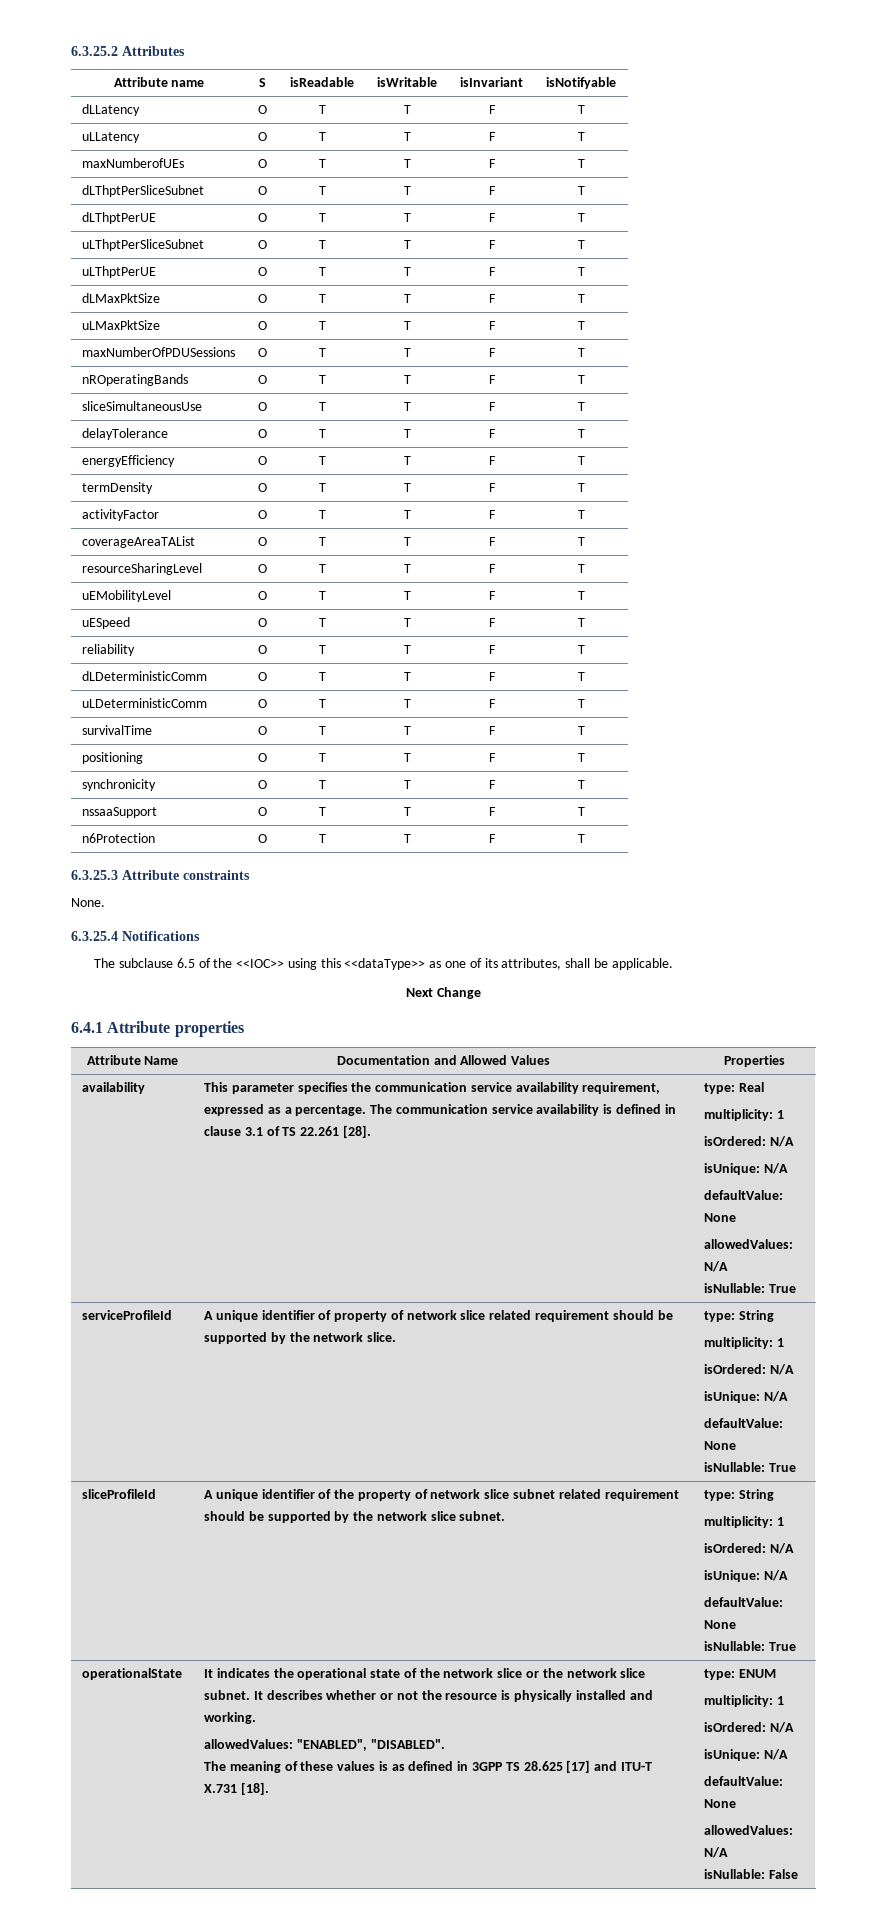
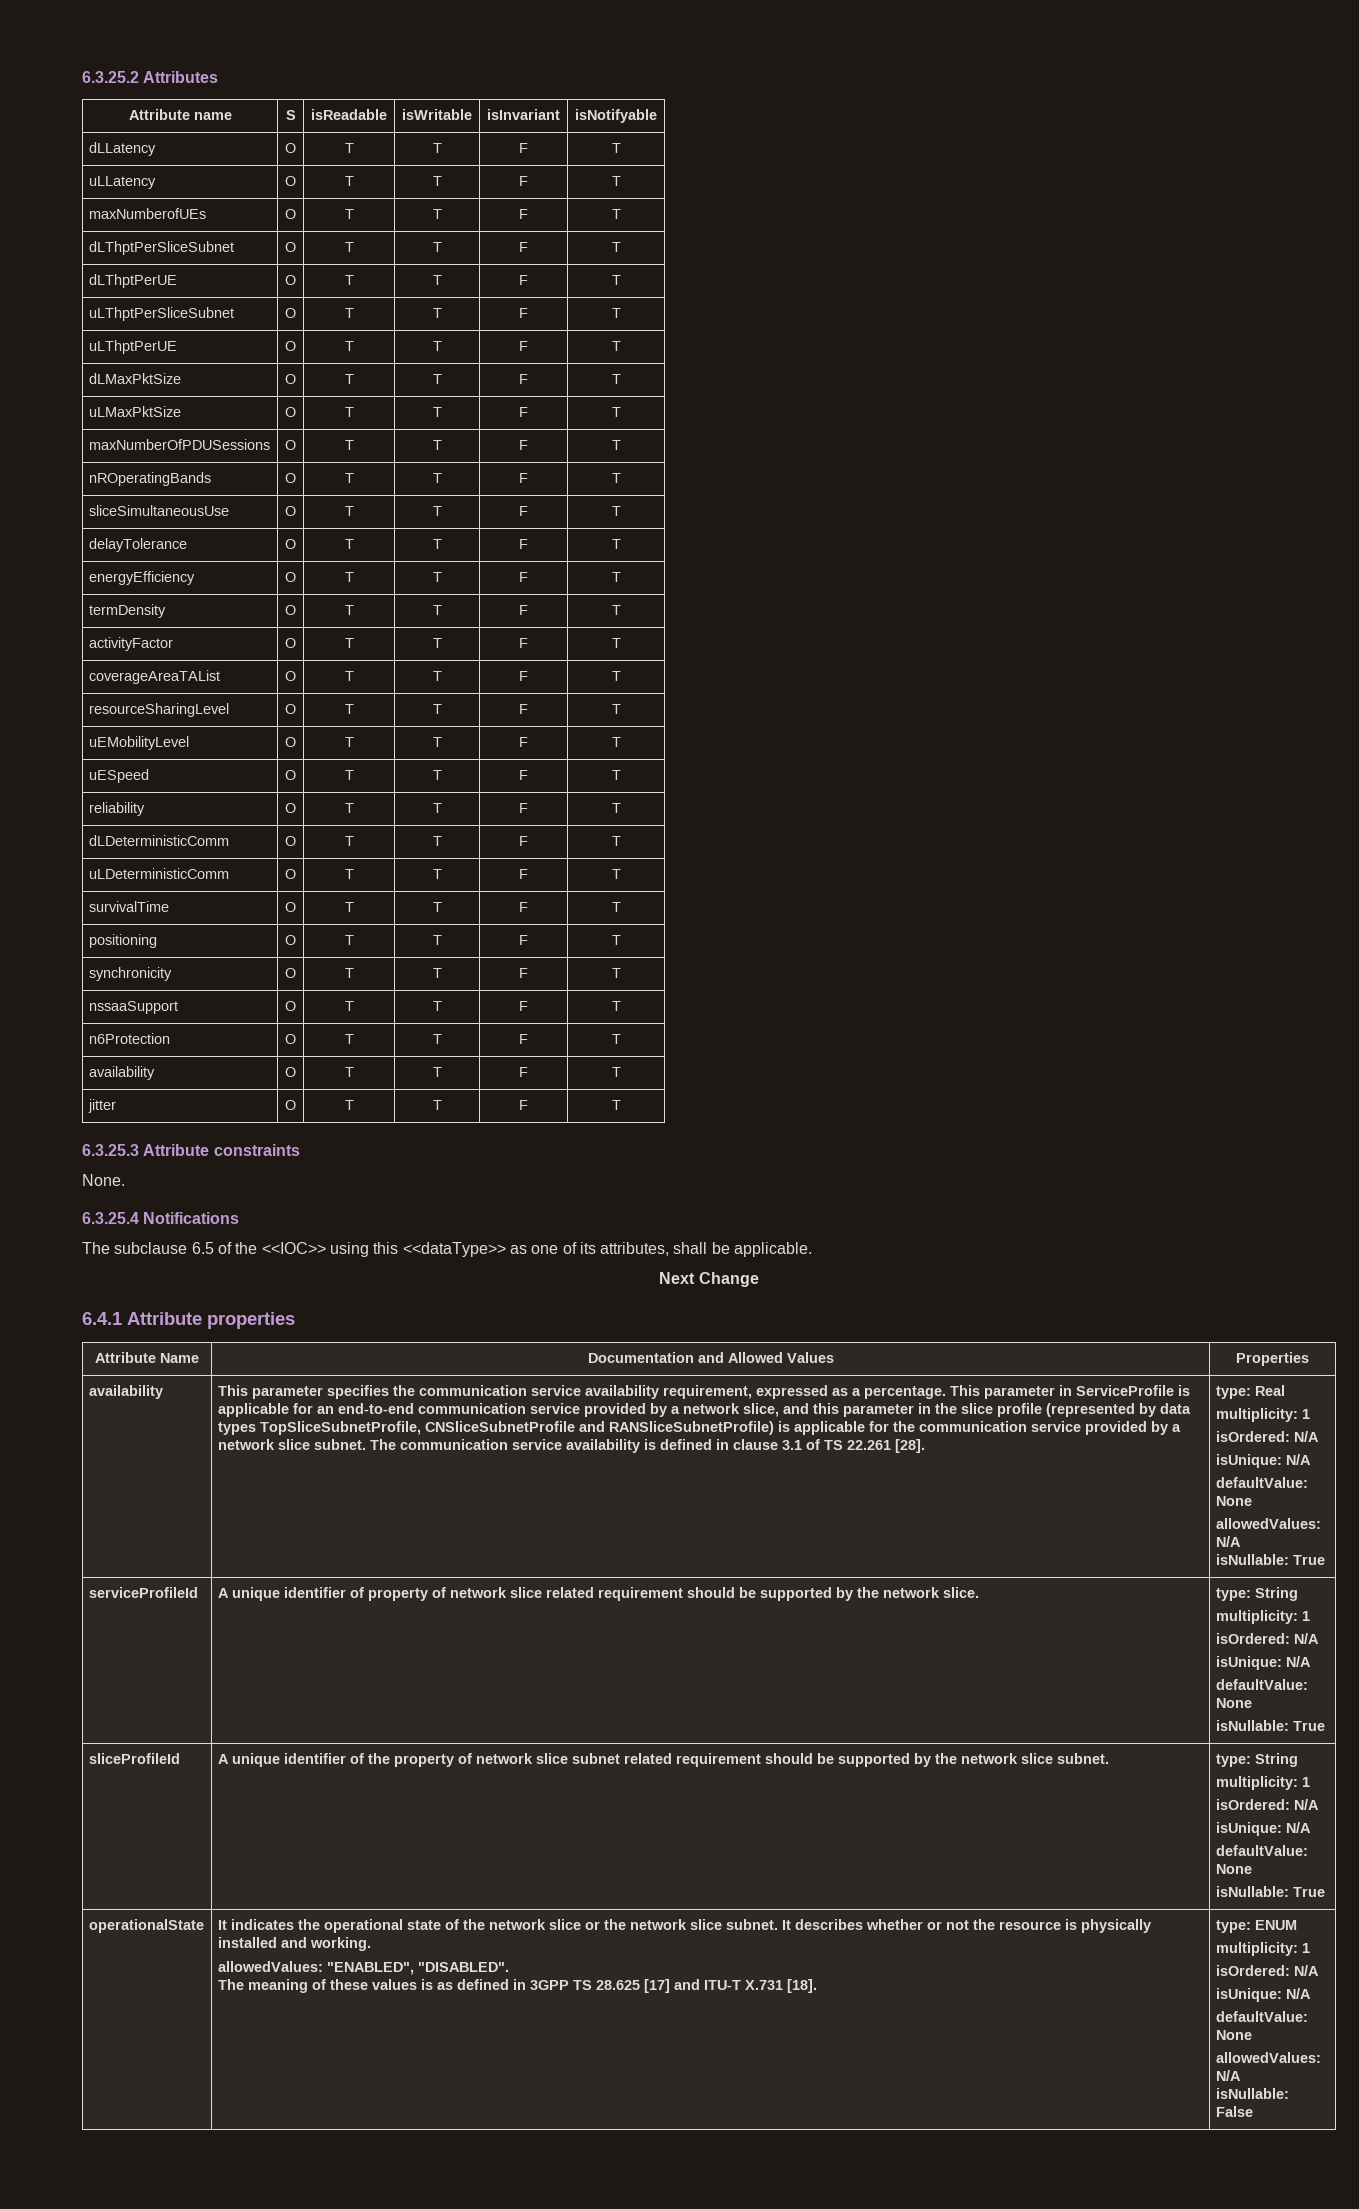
+ availability | O | T | T | F | T
+ jitter | O | T | T | F | T
+ This parameter in ServiceProfile is applicable for an end-to-end communication service provided by a network slice, and this parameter in the slice profile (represented by data types TopSliceSubnetProfile, CNSliceSubnetProfile and RANSliceSubnetProfile) is applicable for the communication service provided by a network slice subnet.

